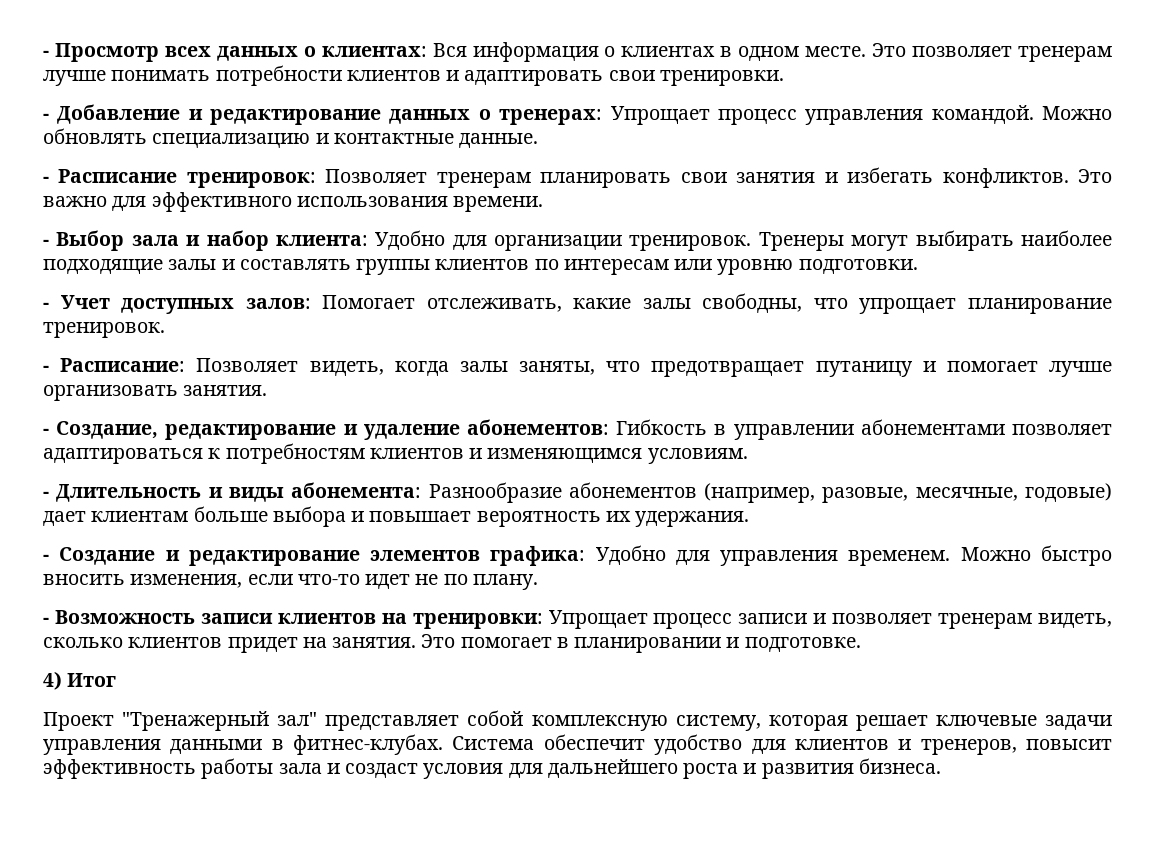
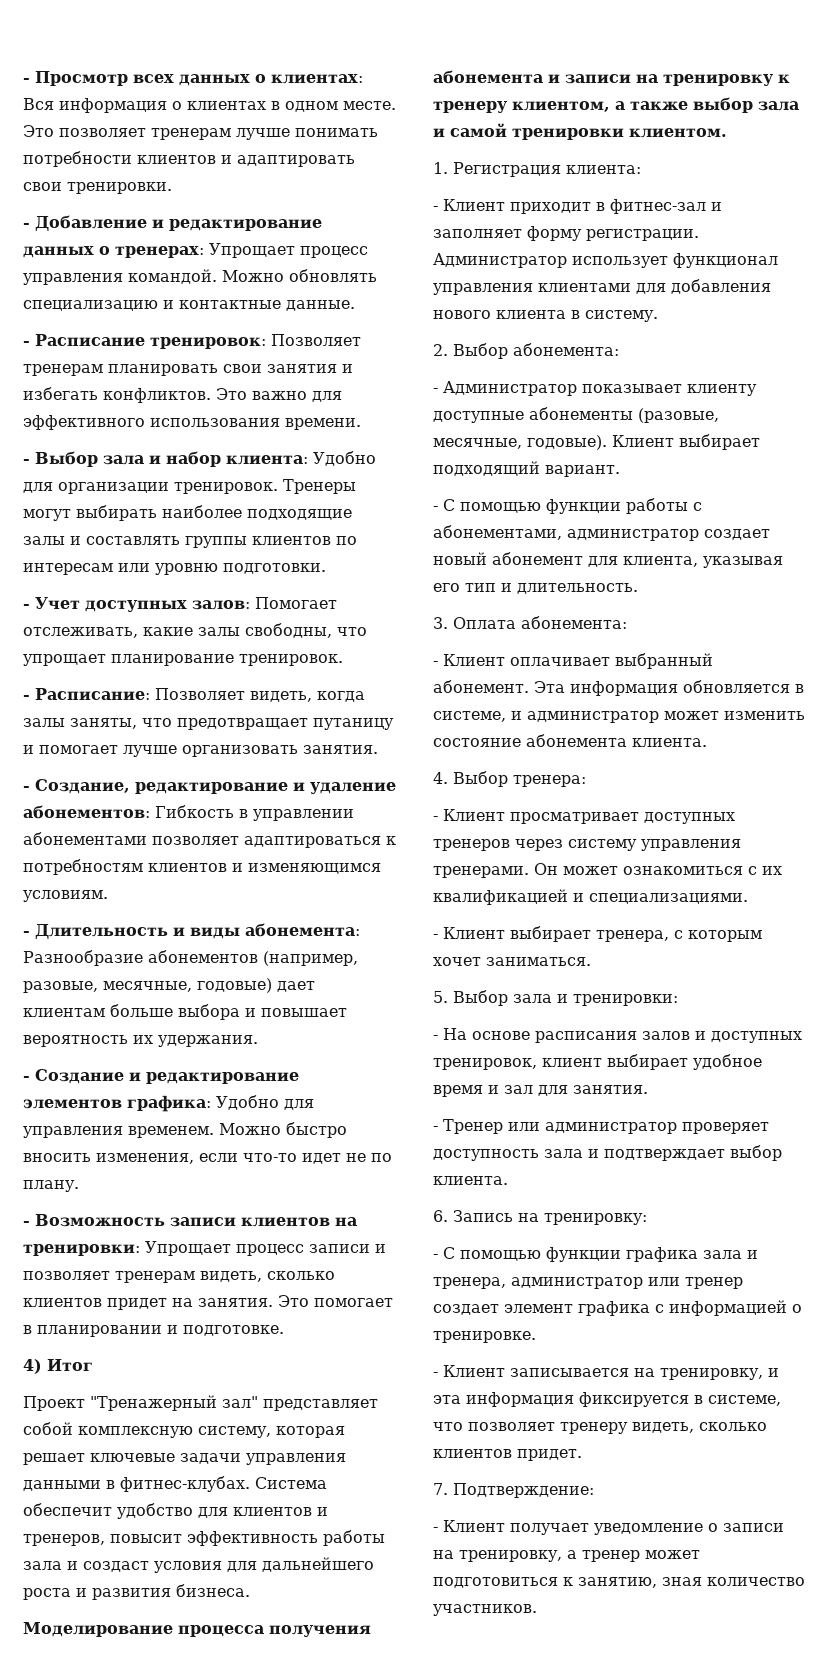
+ Моделирование процесса получения абонемента и записи на тренировку к тренеру клиентом, а также выбор зала и самой тренировки клиентом.
+ 1. Регистрация клиента:
+ - Клиент приходит в фитнес-зал и заполняет форму регистрации. Администратор использует функционал управления клиентами для добавления нового клиента в систему.
+ 2. Выбор абонемента:
+ - Администратор показывает клиенту доступные абонементы (разовые, месячные, годовые). Клиент выбирает подходящий вариант.
+ - С помощью функции работы с абонементами, администратор создает новый абонемент для клиента, указывая его тип и длительность.
+ 3. Оплата абонемента:
+ - Клиент оплачивает выбранный абонемент. Эта информация обновляется в системе, и администратор может изменить состояние абонемента клиента.
+ 4. Выбор тренера:
+ - Клиент просматривает доступных тренеров через систему управления тренерами. Он может ознакомиться с их квалификацией и специализациями.
+ - Клиент выбирает тренера, с которым хочет заниматься.
+ 5. Выбор зала и тренировки:
+ - На основе расписания залов и доступных тренировок, клиент выбирает удобное время и зал для занятия.
+ - Тренер или администратор проверяет доступность зала и подтверждает выбор клиента.
+ 6. Запись на тренировку:
+ - С помощью функции графика зала и тренера, администратор или тренер создает элемент графика с информацией о тренировке.
+ - Клиент записывается на тренировку, и эта информация фиксируется в системе, что позволяет тренеру видеть, сколько клиентов придет.
+ 7. Подтверждение:
+ - Клиент получает уведомление о записи на тренировку, а тренер может подготовиться к занятию, зная количество участников.

